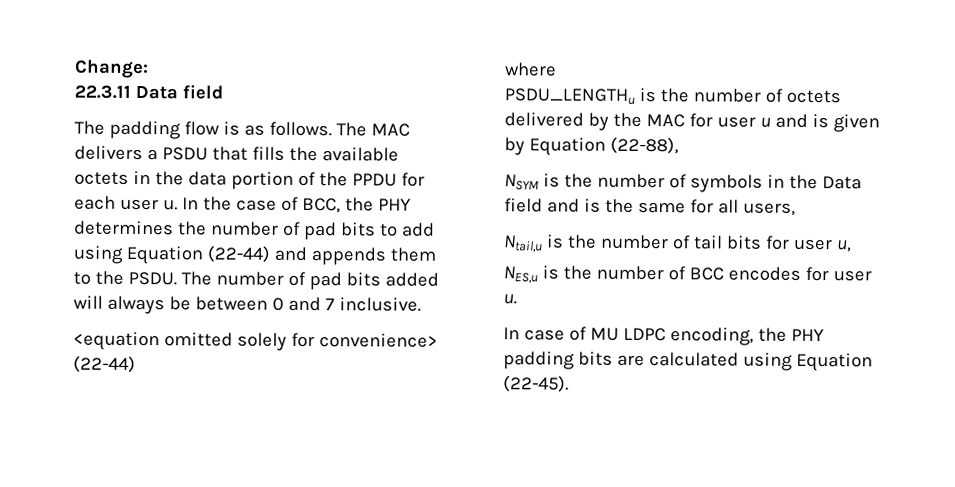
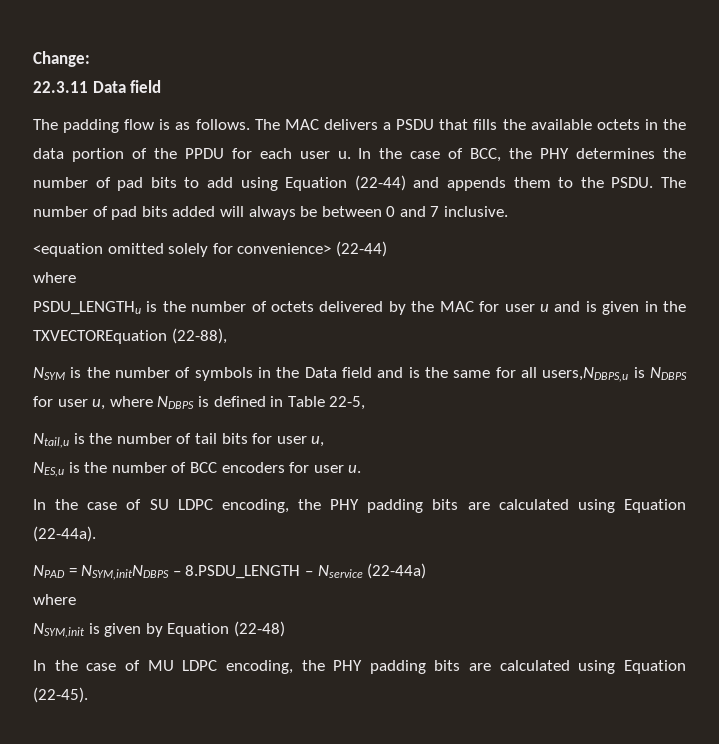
- PSDU_LENGTHu is the number of octets delivered by the MAC for user u and is given by Equation (22-88),
+ PSDU_LENGTHu is the number of octets delivered by the MAC for user u and is given in the TXVECTOREquation (22-88),
- NSYM is the number of symbols in the Data field and is the same for all users,
+ NSYM is the number of symbols in the Data field and is the same for all users,NDBPS,u is NDBPS for user u, where NDBPS is defined in Table 22-5,
- NES,u is the number of BCC encodes for user u.
+ NES,u is the number of BCC encoders for user u.
- In case of MU LDPC encoding, the PHY padding bits are calculated using Equation (22-45).
+ In the case of SU LDPC encoding, the PHY padding bits are calculated using Equation (22-44a).
+ NPAD = NSYM,initNDBPS – 8.PSDU_LENGTH – Nservice (22-44a)
+ where
+ NSYM,init is given by Equation (22-48)
+ In the case of MU LDPC encoding, the PHY padding bits are calculated using Equation (22-45).

